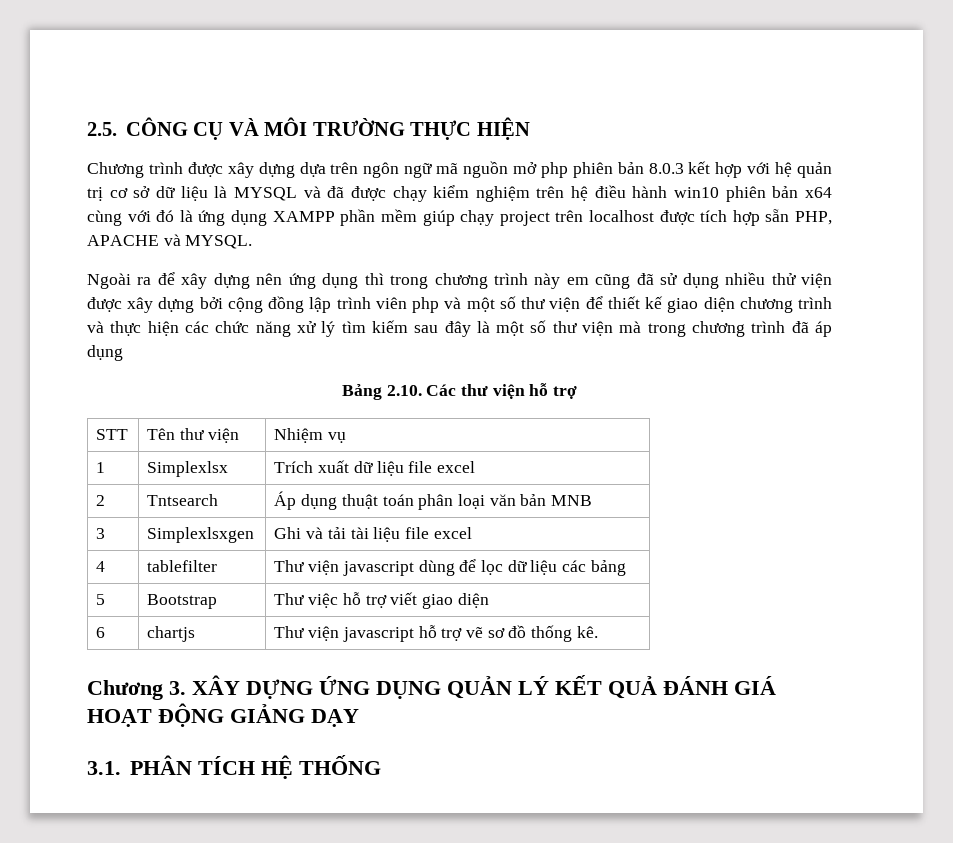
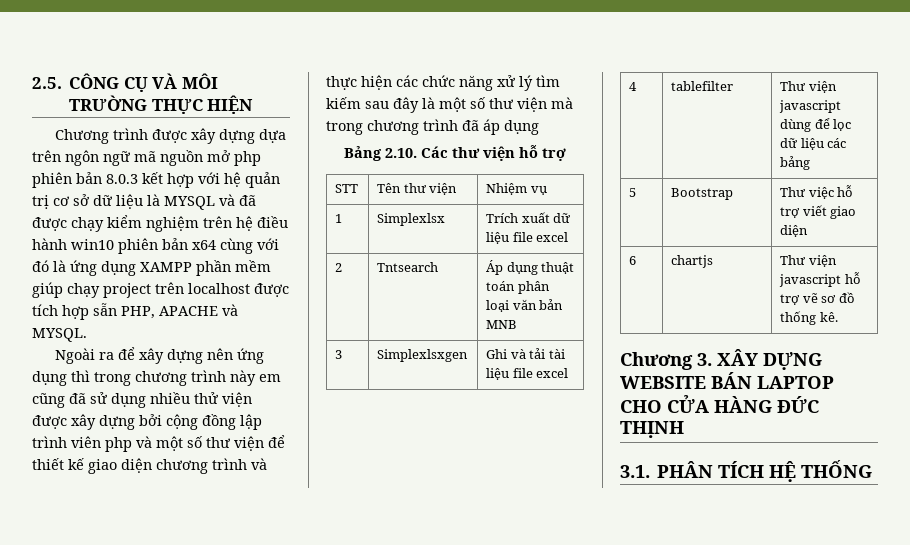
- Chương 3. XÂY DỰNG ỨNG DỤNG QUẢN LÝ KẾT QUẢ ĐÁNH GIÁ HOẠT ĐỘNG GIẢNG DẠY
+ Chương 3. XÂY DỰNG WEBSITE BÁN LAPTOP CHO CỬA HÀNG ĐỨC THỊNH

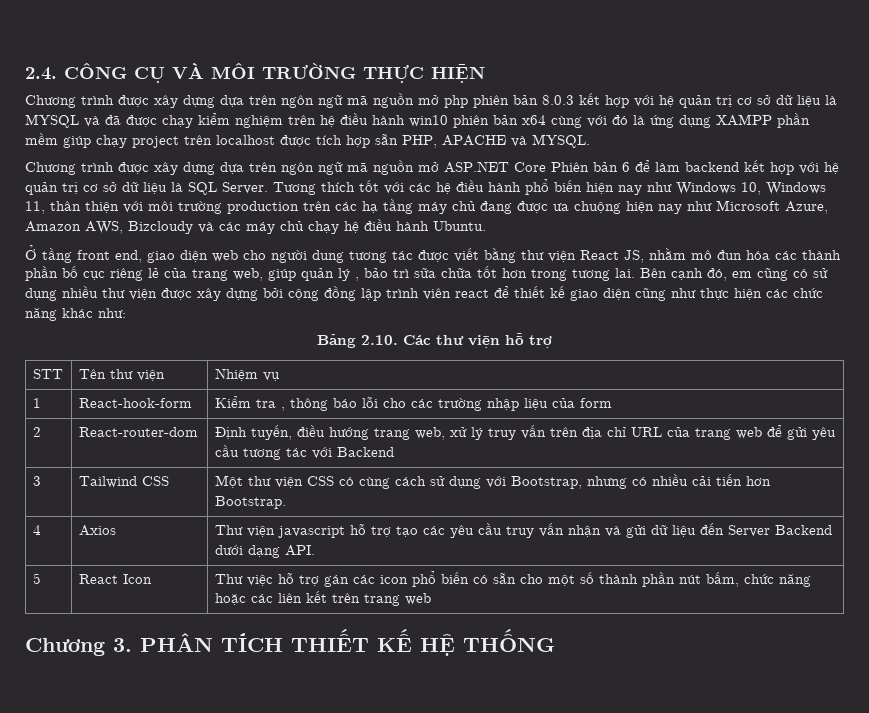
- 2.5. CÔNG CỤ VÀ MÔI TRƯỜNG THỰC HIỆN
+ 2.4. CÔNG CỤ VÀ MÔI TRƯỜNG THỰC HIỆN
- Ngoài ra để xây dựng nên ứng dụng thì trong chương trình này em cũng đã sử dụng nhiều thử viện được xây dựng bởi cộng đồng lập trình viên php và một số thư viện để thiết kế giao diện chương trình và thực hiện các chức năng xử lý tìm kiếm sau đây là một số thư viện mà trong chương trình đã áp dụng
+ Chương trình được xây dựng dựa trên ngôn ngữ mã nguồn mở ASP.NET Core Phiên bản 6 để làm backend kết hợp với hệ quản trị cơ sở dữ liệu là SQL Server. Tương thích tốt với các hệ điều hành phổ biến hiện nay như Windows 10, Windows 11, thân thiện với môi trường production trên các hạ tầng máy chủ đang được ưa chuộng hiện nay như Microsoft Azure, Amazon AWS, Bizcloudy và các máy chủ chạy hệ điều hành Ubuntu.
+ Ở tầng front end, giao diện web cho người dung tương tác được viết bằng thư viện React JS, nhằm mô đun hóa các thành phần bố cục riêng lẻ của trang web, giúp quản lý , bảo trì sữa chữa tốt hơn trong tương lai. Bên cạnh đó, em cũng có sử dụng nhiều thư viện được xây dựng bởi cộng đồng lập trình viên react để thiết kế giao diện cũng như thực hiện các chức năng khác như:
- 1 | Simplexlsx | Trích xuất dữ liệu file excel
- 2 | Tntsearch | Áp dụng thuật toán phân loại văn bản MNB
- 3 | Simplexlsxgen | Ghi và tải tài liệu file excel
- 4 | tablefilter | Thư viện javascript dùng để lọc dữ liệu các bảng
- 5 | Bootstrap | Thư việc hỗ trợ viết giao diện
- 6 | chartjs | Thư viện javascript hỗ trợ vẽ sơ đồ thống kê.
- Chương 3. XÂY DỰNG WEBSITE BÁN LAPTOP CHO CỬA HÀNG ĐỨC THỊNH
- 3.1. PHÂN TÍCH HỆ THỐNG
+ 1 | React-hook-form | Kiểm tra , thông báo lỗi cho các trường nhập liệu của form
+ 2 | React-router-dom | Định tuyến, điều hướng trang web, xử lý truy vấn trên địa chỉ URL của trang web để gửi yêu cầu tương tác với Backend
+ 3 | Tailwind CSS | Một thư viện CSS có cùng cách sử dụng với Bootstrap, nhưng có nhiều cải tiến hơn Bootstrap.
+ 4 | Axios | Thư viện javascript hỗ trợ tạo các yêu cầu truy vấn nhận và gửi dữ liệu đến Server Backend dưới dạng API.
+ 5 | React Icon | Thư việc hỗ trợ gán các icon phổ biến có sẵn cho một số thành phần nút bấm, chức năng hoặc các liên kết trên trang web
+ Chương 3. PHÂN TÍCH THIẾT KẾ HỆ THỐNG

